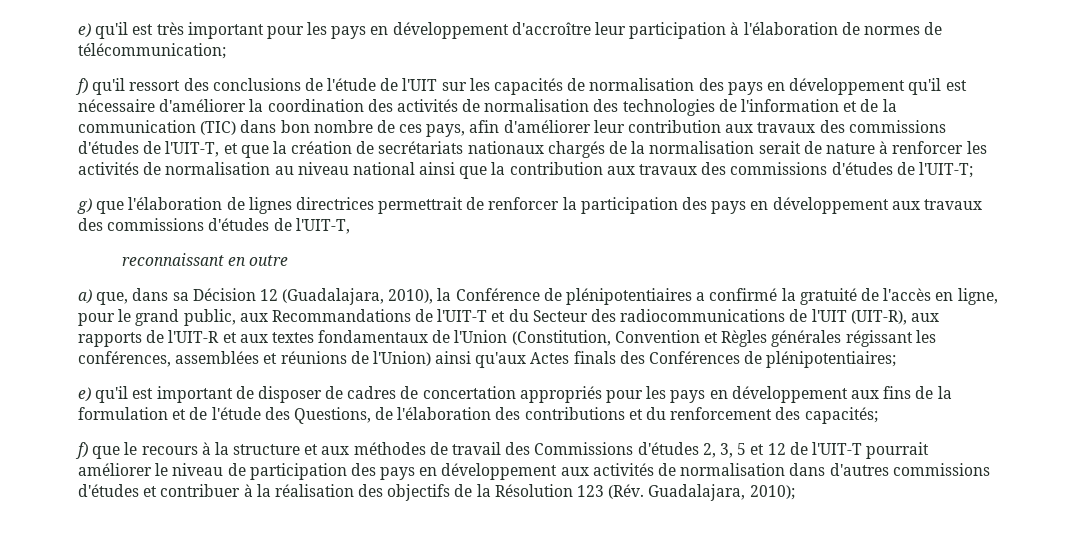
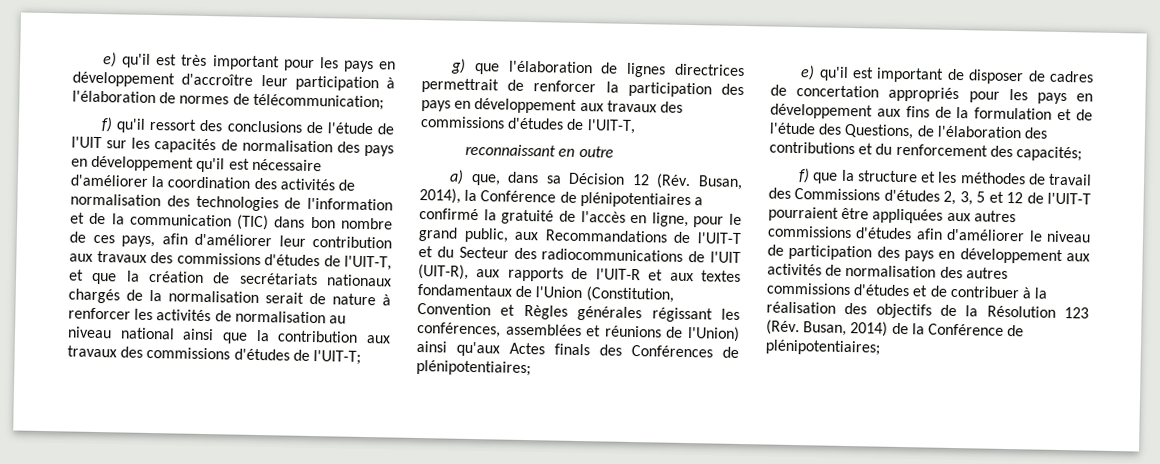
- a) que, dans sa Décision 12 (Guadalajara, 2010), la Conférence de plénipotentiaires a confirmé la gratuité de l'accès en ligne, pour le grand public, aux Recommandations de l'UIT-T et du Secteur des radiocommunications de l'UIT (UIT-R), aux rapports de l'UIT-R et aux textes fondamentaux de l'Union (Constitution, Convention et Règles générales régissant les conférences, assemblées et réunions de l'Union) ainsi qu'aux Actes finals des Conférences de plénipotentiaires;
+ a) que, dans sa Décision 12 (Rév. Busan, 2014), la Conférence de plénipotentiaires a confirmé la gratuité de l'accès en ligne, pour le grand public, aux Recommandations de l'UIT-T et du Secteur des radiocommunications de l'UIT (UIT-R), aux rapports de l'UIT-R et aux textes fondamentaux de l'Union (Constitution, Convention et Règles générales régissant les conférences, assemblées et réunions de l'Union) ainsi qu'aux Actes finals des Conférences de plénipotentiaires;
- f) que le recours à la structure et aux méthodes de travail des Commissions d'études 2, 3, 5 et 12 de l'UIT-T pourrait améliorer le niveau de participation des pays en développement aux activités de normalisation dans d'autres commissions d'études et contribuer à la réalisation des objectifs de la Résolution 123 (Rév. Guadalajara, 2010);
+ f) que la structure et les méthodes de travail des Commissions d'études 2, 3, 5 et 12 de l'UIT-T pourraient être appliquées aux autres commissions d'études afin d'améliorer le niveau de participation des pays en développement aux activités de normalisation des autres commissions d'études et de contribuer à la réalisation des objectifs de la Résolution 123 (Rév. Busan, 2014) de la Conférence de plénipotentiaires;

